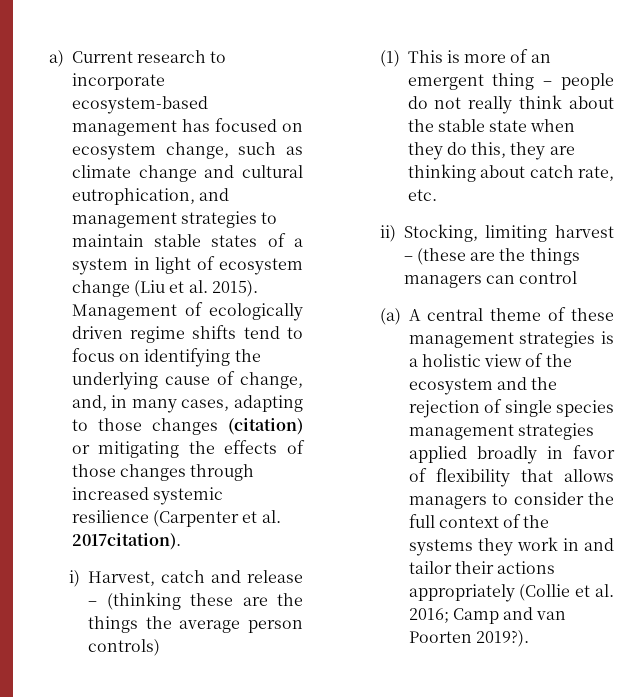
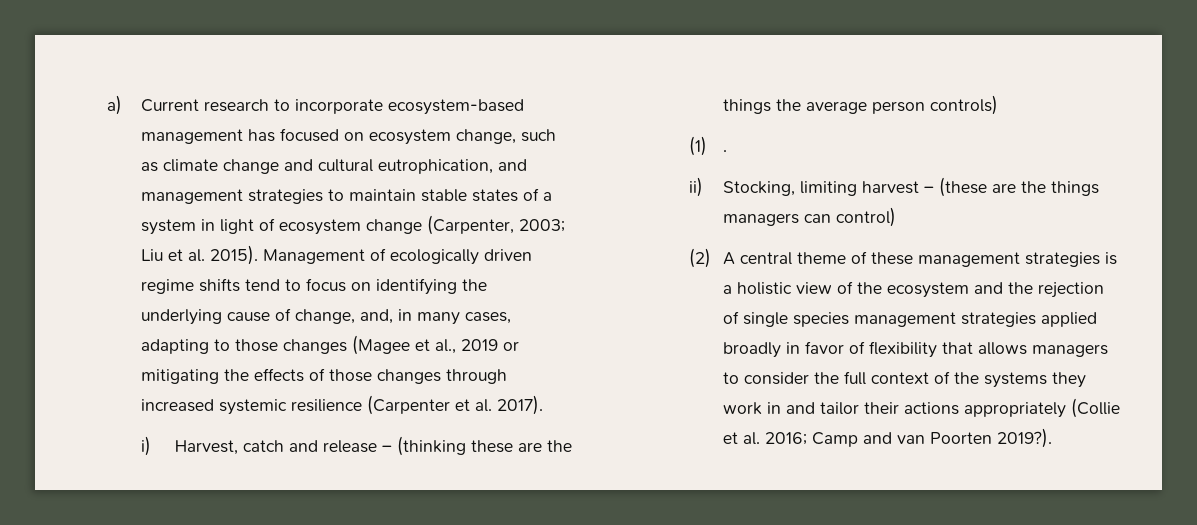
- a) Current research to incorporate ecosystem-based management has focused on ecosystem change, such as climate change and cultural eutrophication, and management strategies to maintain stable states of a system in light of ecosystem change (Liu et al. 2015).
+ a) Current research to incorporate ecosystem-based management has focused on ecosystem change, such as climate change and cultural eutrophication, and management strategies to maintain stable states of a system in light of ecosystem change (Carpenter, 2003; Liu et al. 2015).
- Management of ecologically driven regime shifts tend to focus on identifying the underlying cause of change, and, in many cases, adapting to those changes (citation) or mitigating the effects of those changes through increased systemic resilience (Carpenter et al. 2017citation).
+ Management of ecologically driven regime shifts tend to focus on identifying the underlying cause of change, and, in many cases, adapting to those changes (Magee et al., 2019 or mitigating the effects of those changes through increased systemic resilience (Carpenter et al. 2017).
- (1) This is more of an emergent thing – people do not really think about the stable state when they do this, they are thinking about catch rate, etc.
+ (1) .
- ii) Stocking, limiting harvest – (these are the things managers can control
- (a) A central theme of these management strategies is a holistic view of the ecosystem and the rejection of single species management strategies applied broadly in favor of flexibility that allows managers to consider the full context of the systems they work in and tailor their actions appropriately (Collie et al. 2016;
+ ii) Stocking, limiting harvest – (these are the things managers can control)
+ (2) A central theme of these management strategies is a holistic view of the ecosystem and the rejection of single species management strategies applied broadly in favor of flexibility that allows managers to consider the full context of the systems they work in and tailor their actions appropriately (Collie et al. 2016;

